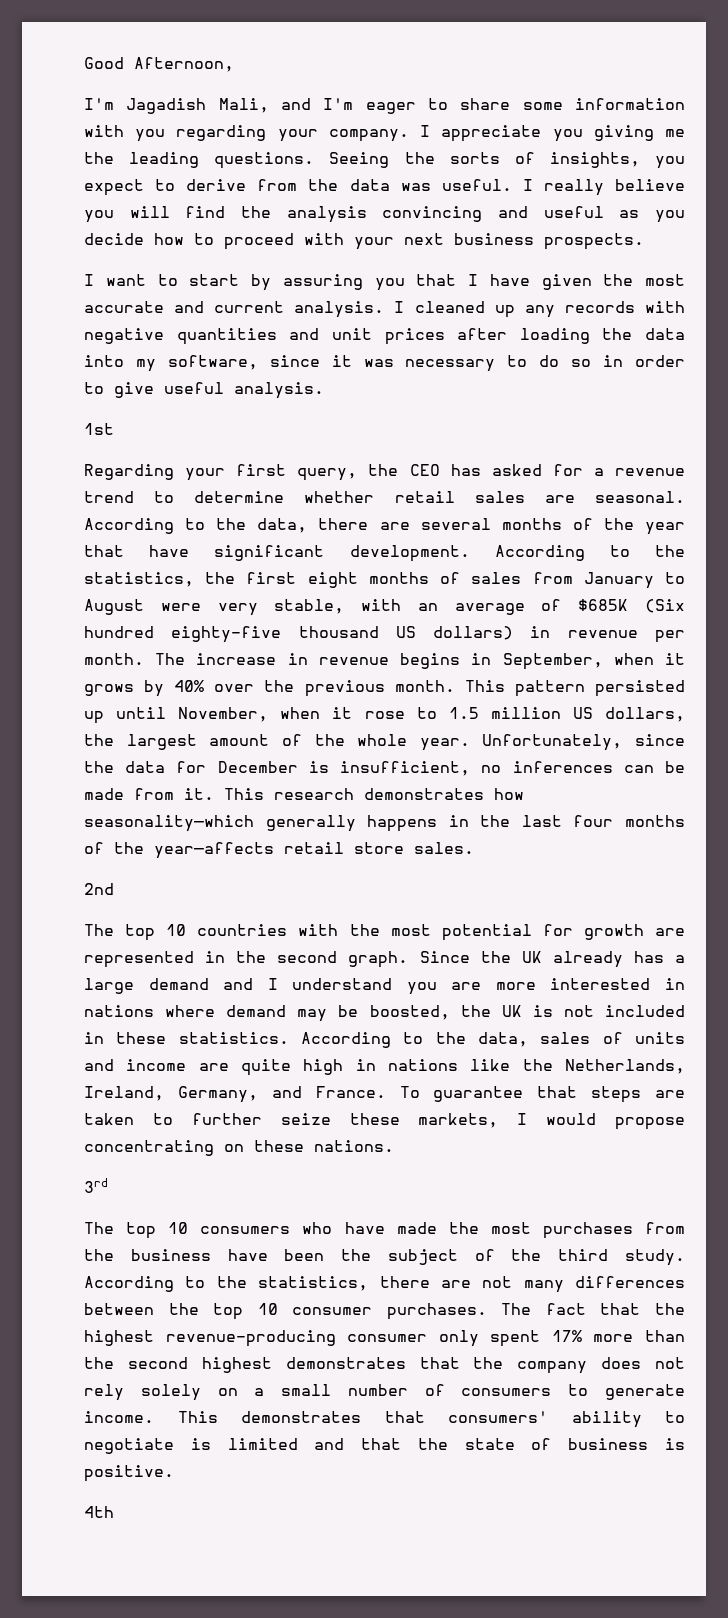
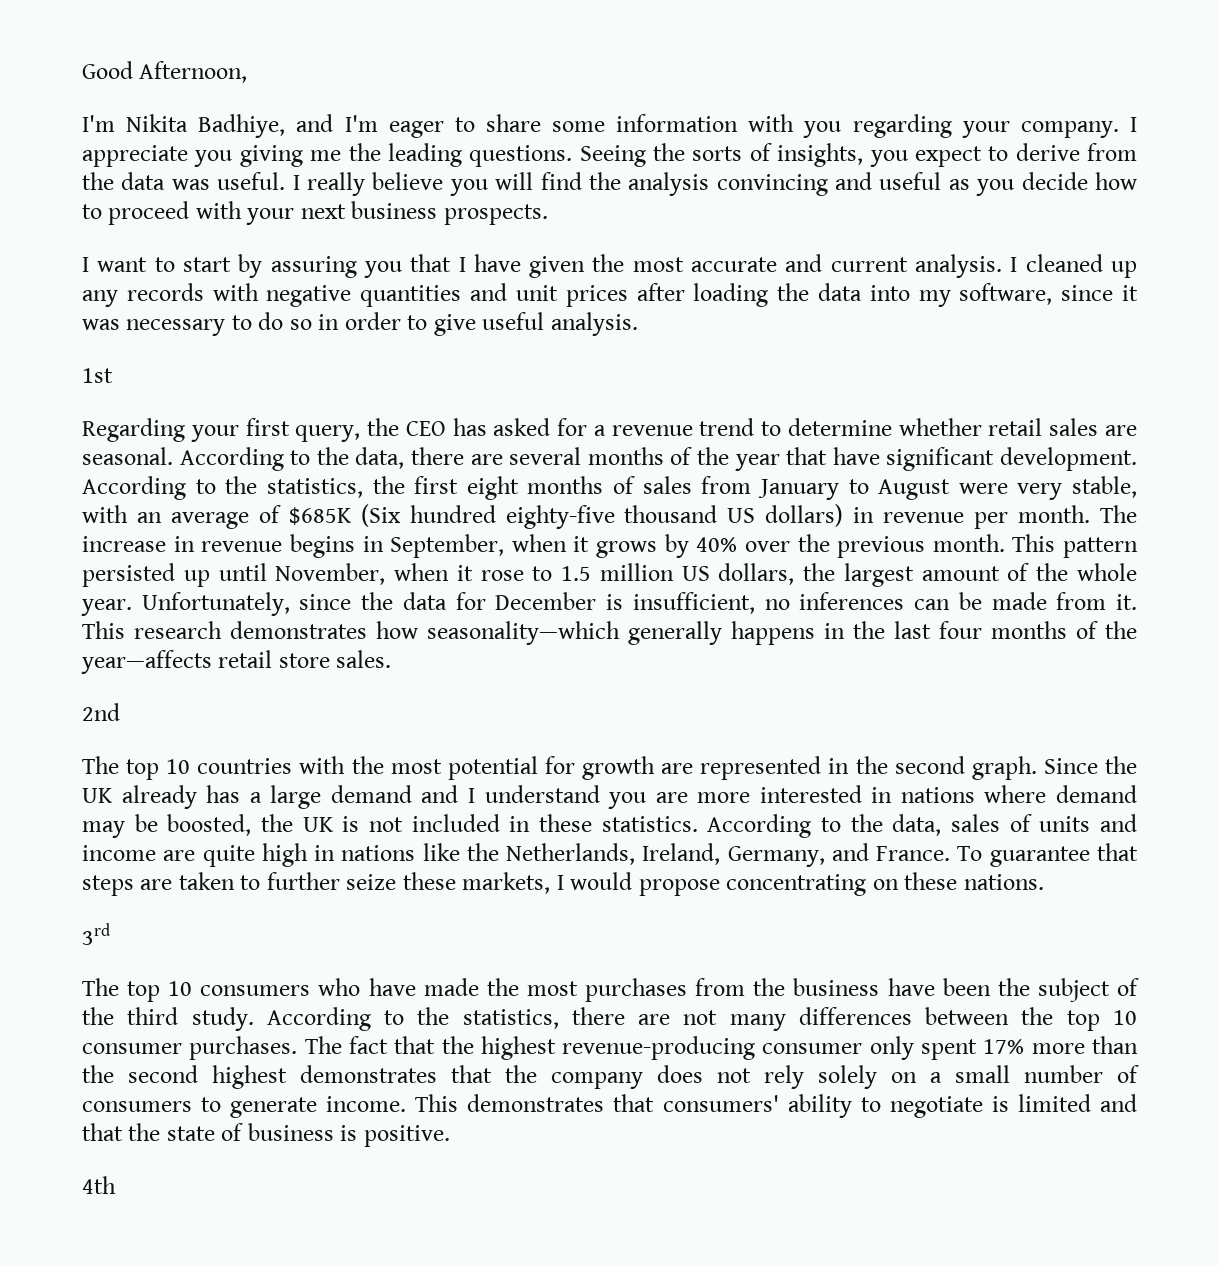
- I'm Jagadish Mali, and I'm eager to share some information with you regarding your company.
+ I'm Nikita Badhiye, and I'm eager to share some information with you regarding your company.

